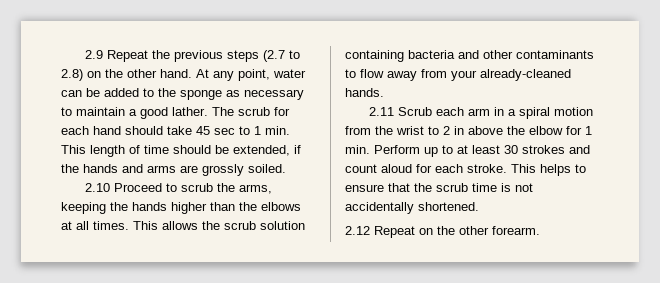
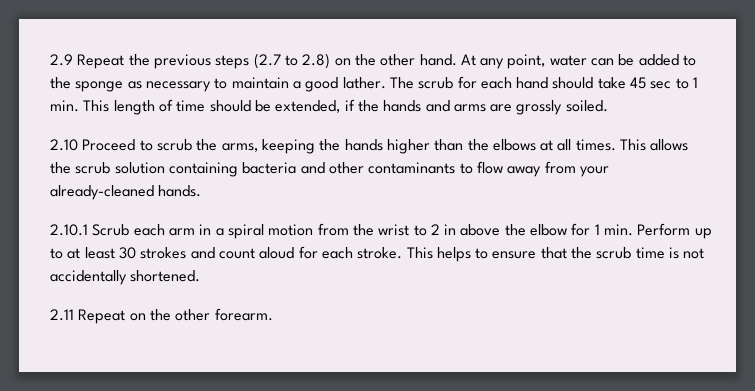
- 2.11 Scrub each arm in a spiral motion from the wrist to 2 in above the elbow for 1 min. Perform up to at least 30 strokes and count aloud for each stroke.
+ 2.10.1 Scrub each arm in a spiral motion from the wrist to 2 in above the elbow for 1 min. Perform up to at least 30 strokes and count aloud for each stroke.
- 2.12 Repeat on the other forearm.
+ 2.11 Repeat on the other forearm.

